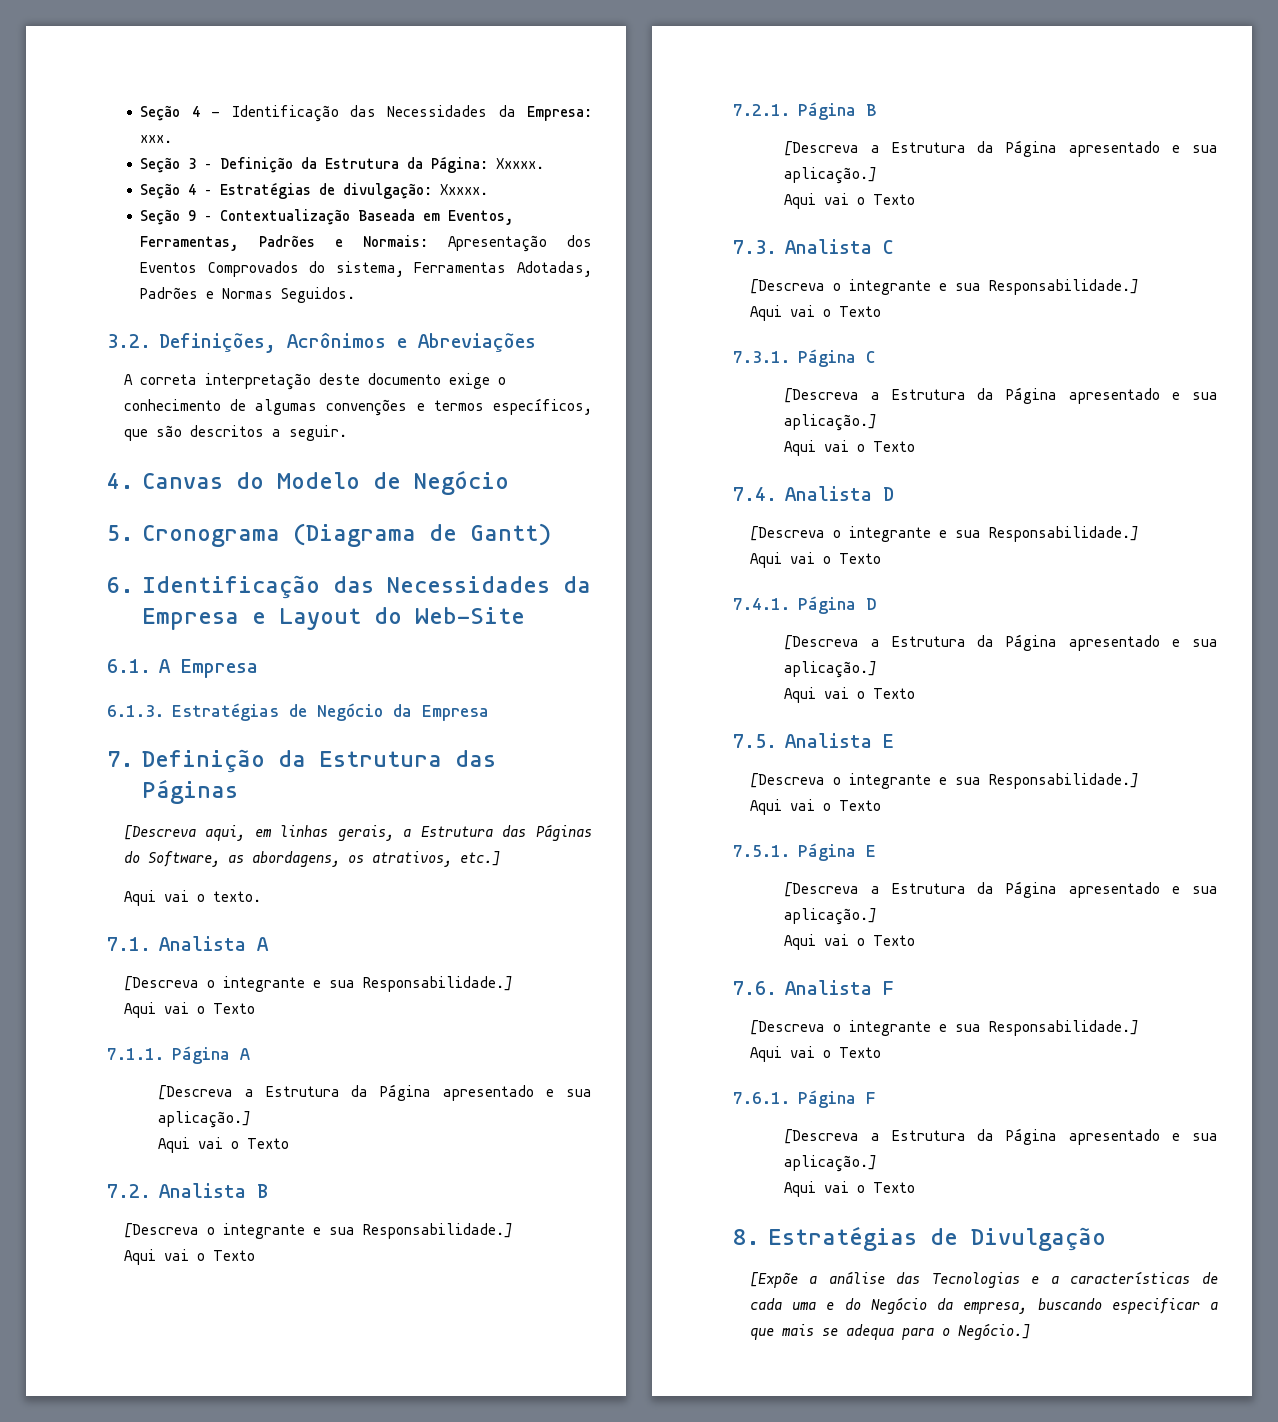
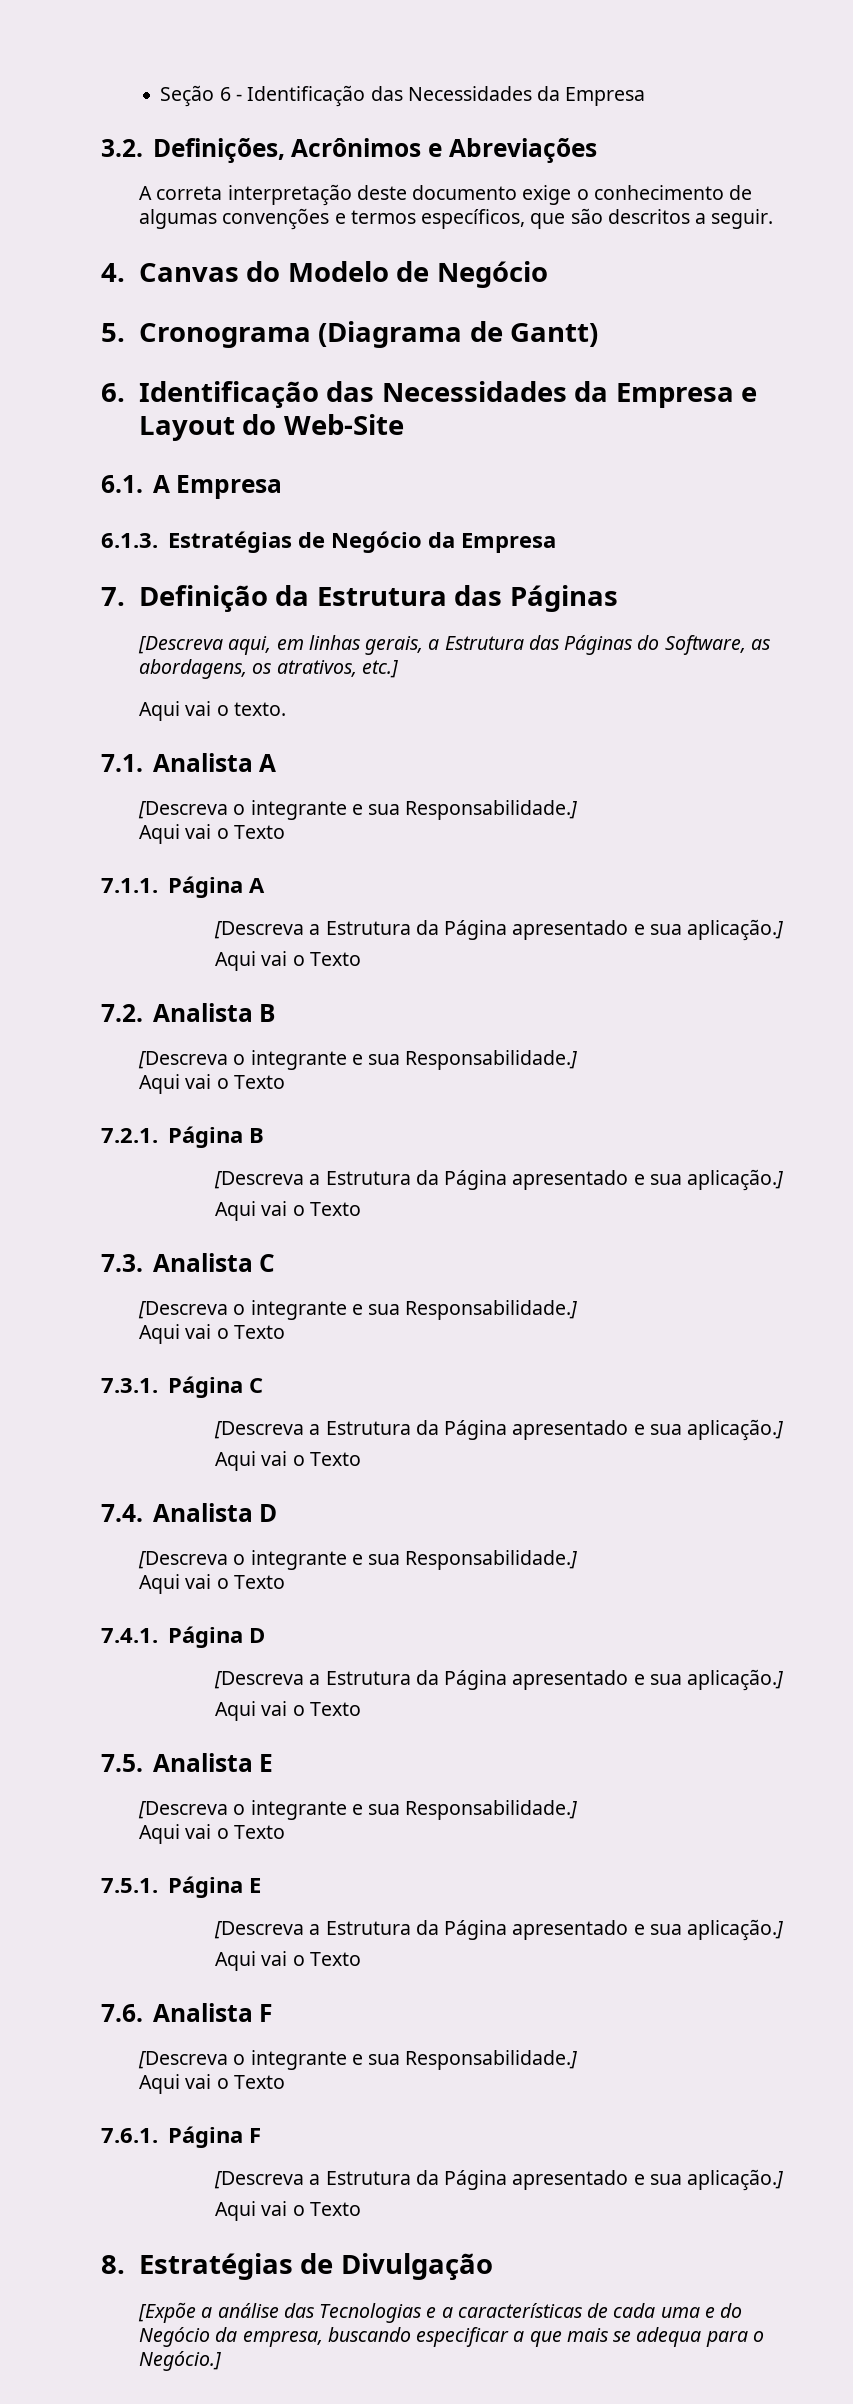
- Seção 4 - Identificação das Necessidades da Empresa: xxx.
- Seção 3 – Definição da Estrutura da Página: Xxxxx.
- Seção 4 – Estratégias de divulgação: Xxxxx.
- Seção 9 – Contextualização Baseada em Eventos, Ferramentas, Padrões e Normais: Apresentação dos Eventos Comprovados do sistema, Ferramentas Adotadas, Padrões e Normas Seguidos.
+ Seção 6 - Identificação das Necessidades da Empresa

